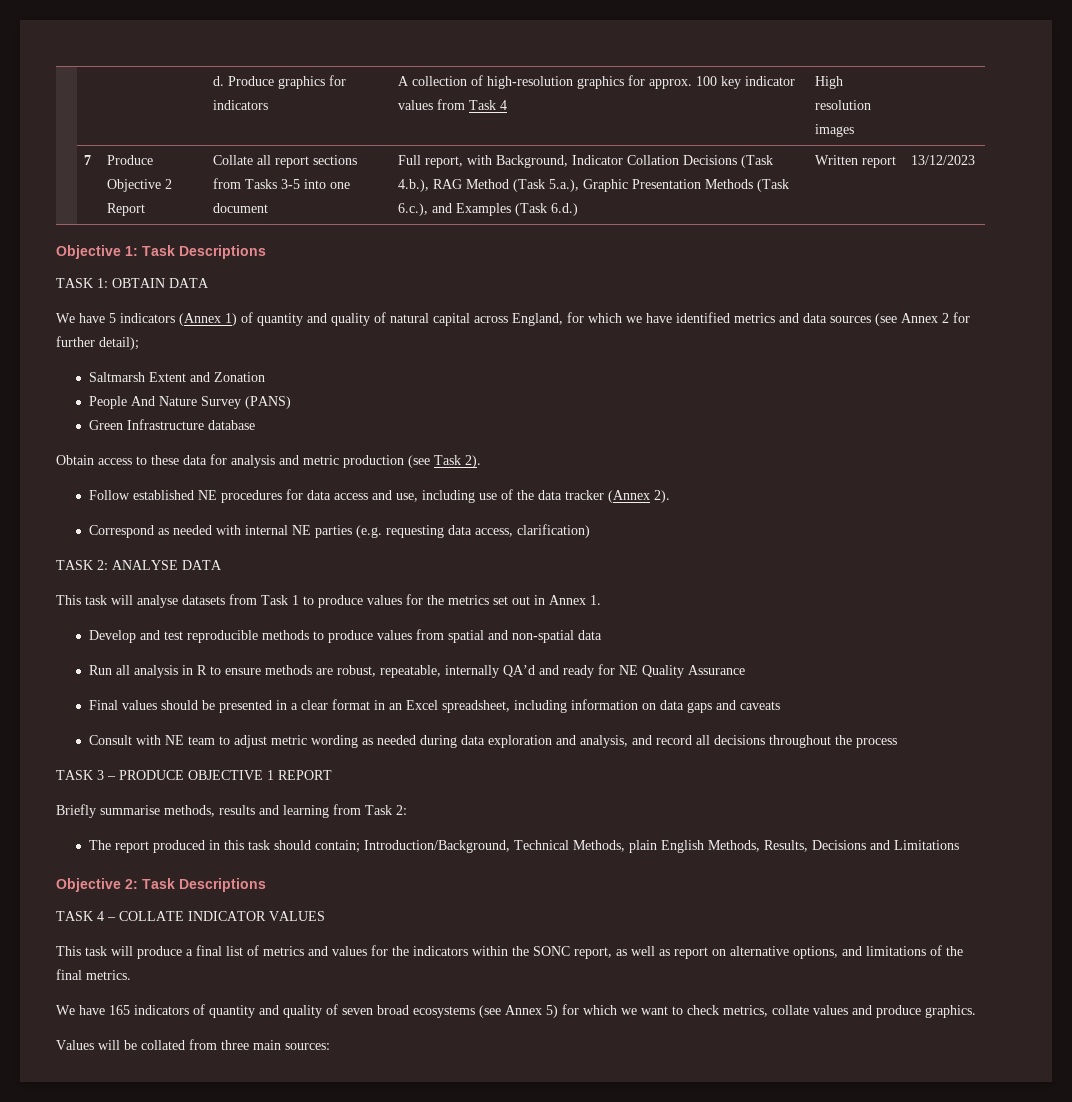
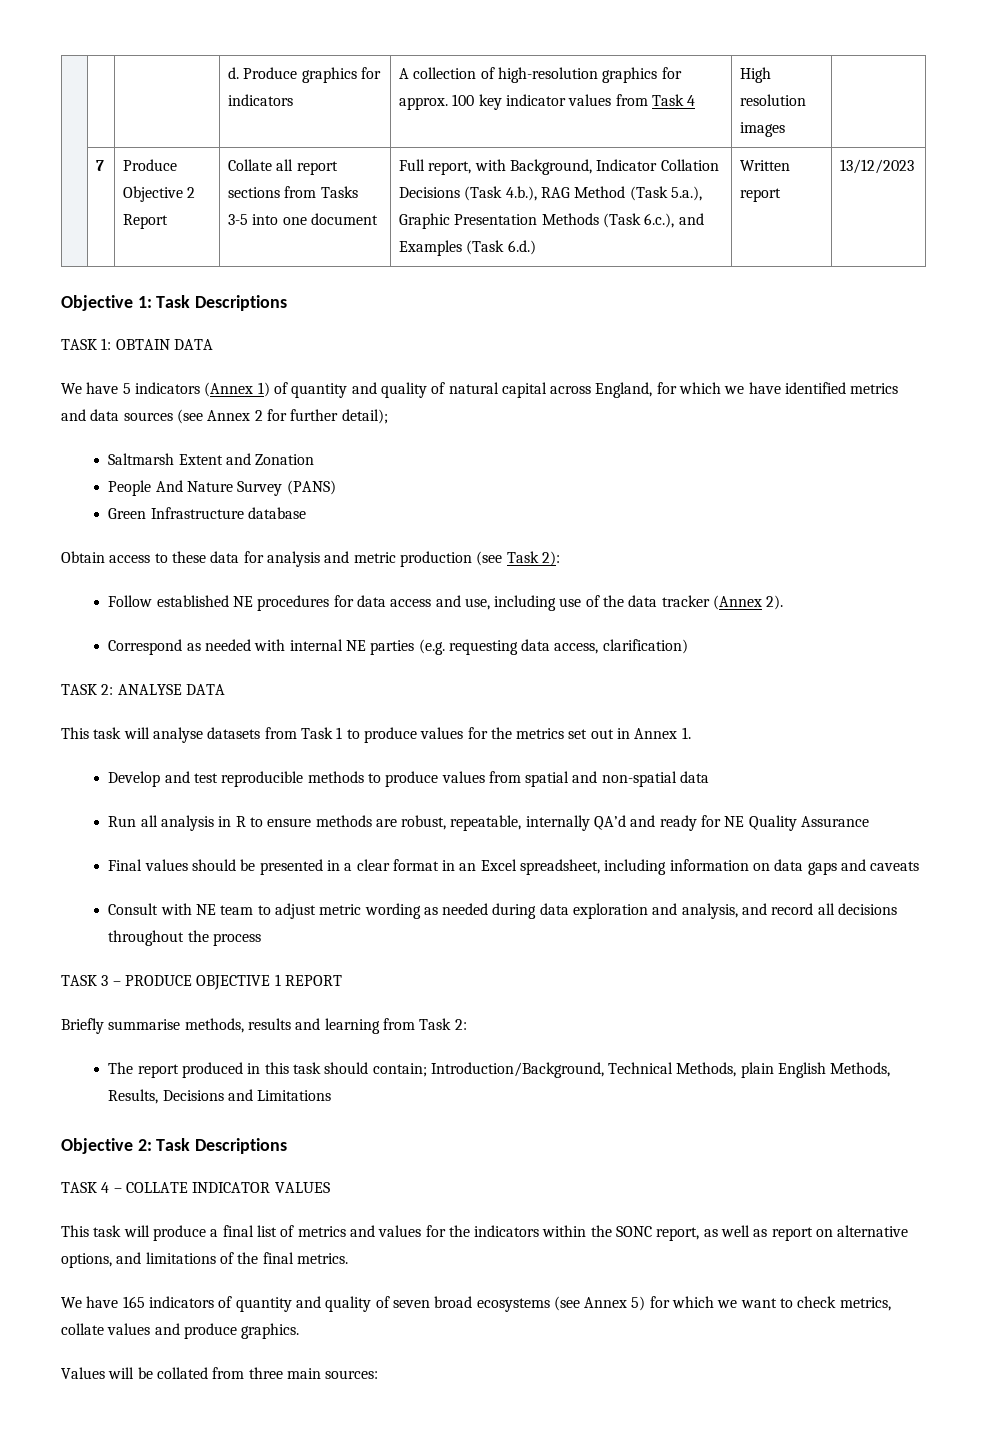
- Obtain access to these data for analysis and metric production (see Task 2).
+ Obtain access to these data for analysis and metric production (see Task 2):

